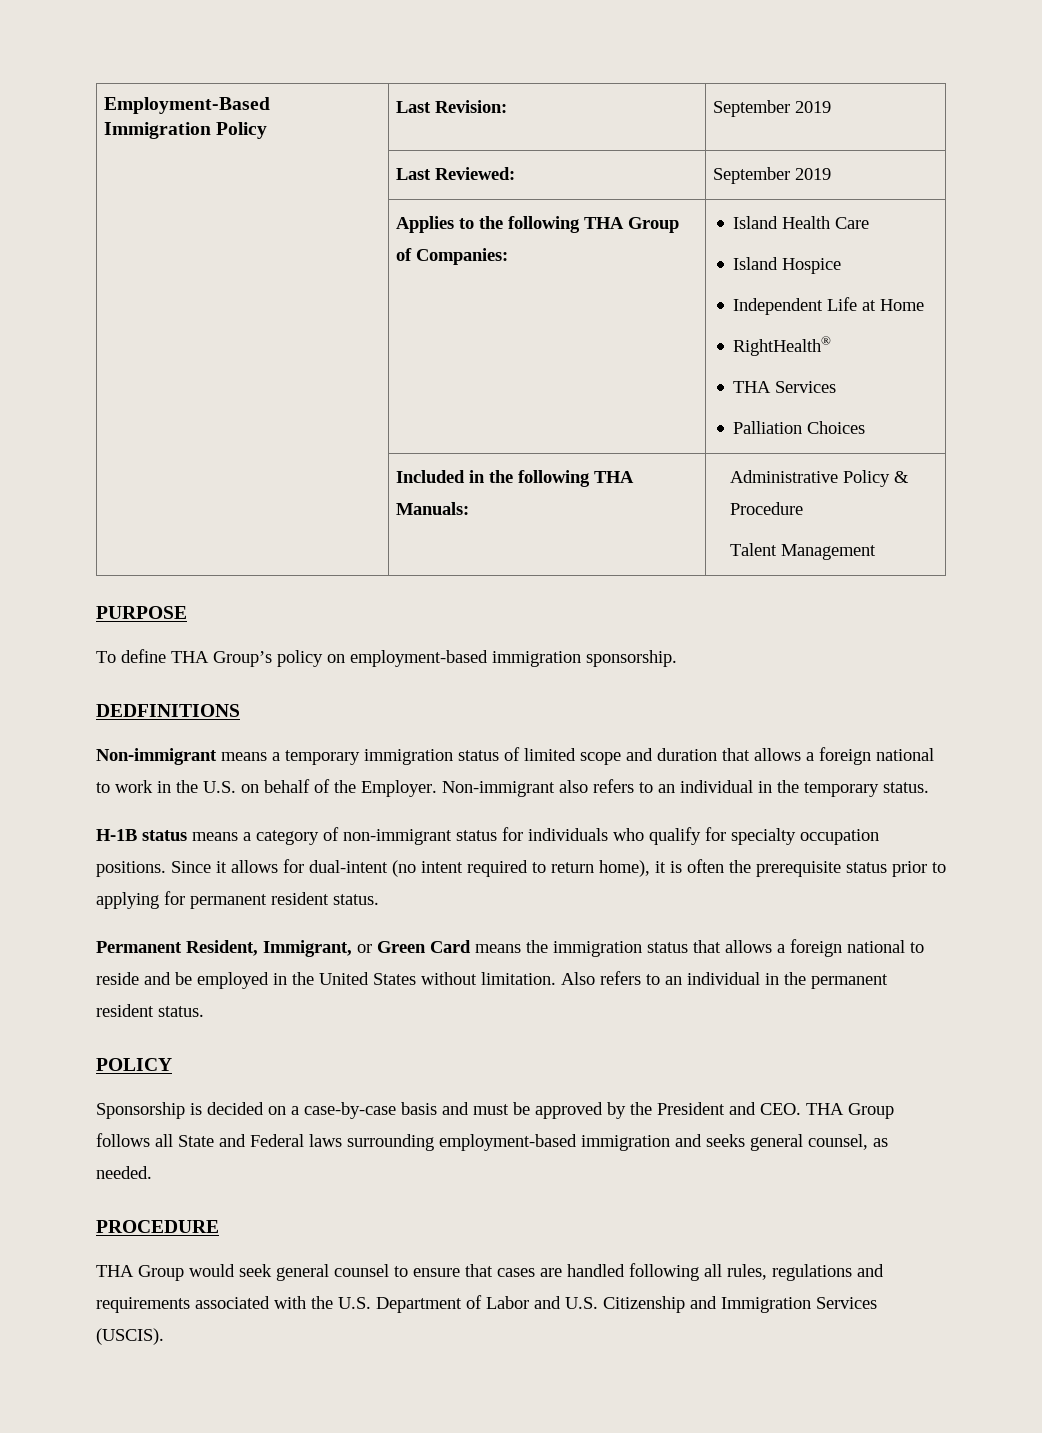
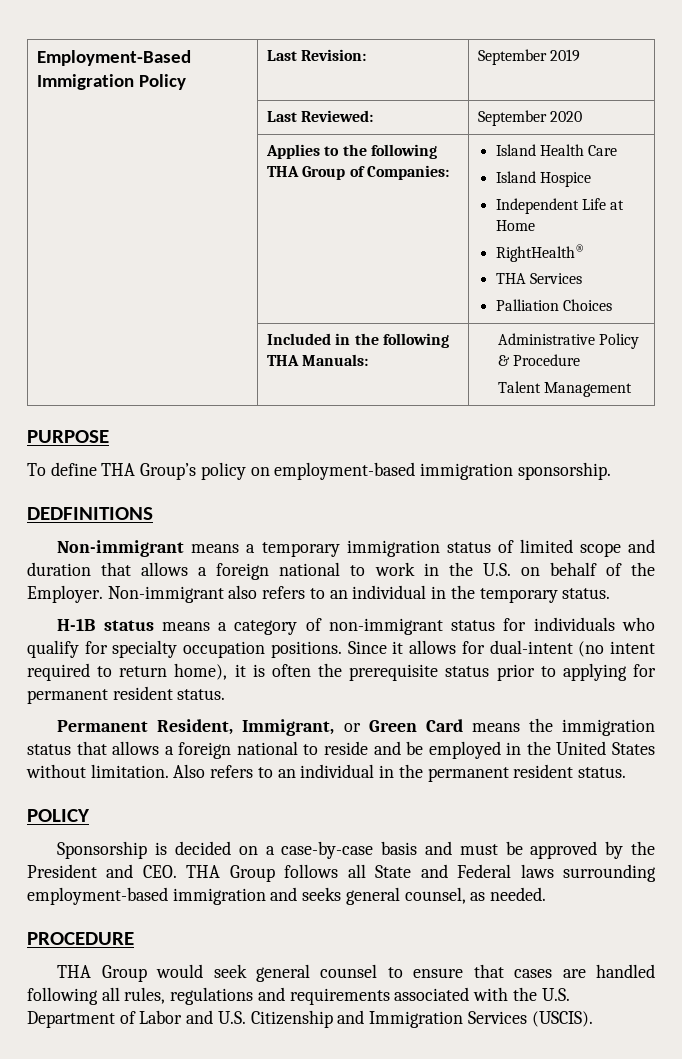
- | Last Reviewed: | September 2019
+ | Last Reviewed: | September 2020

